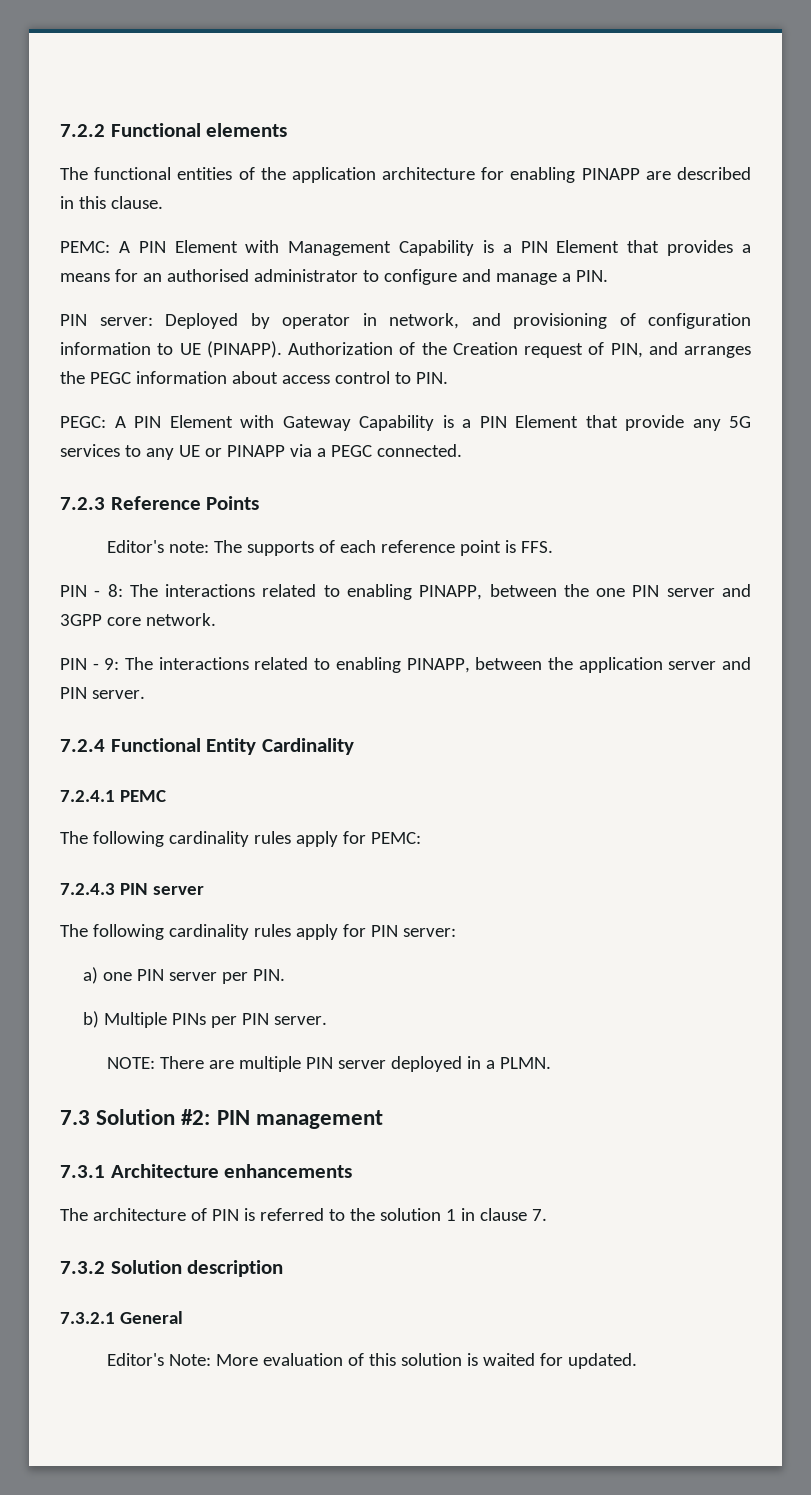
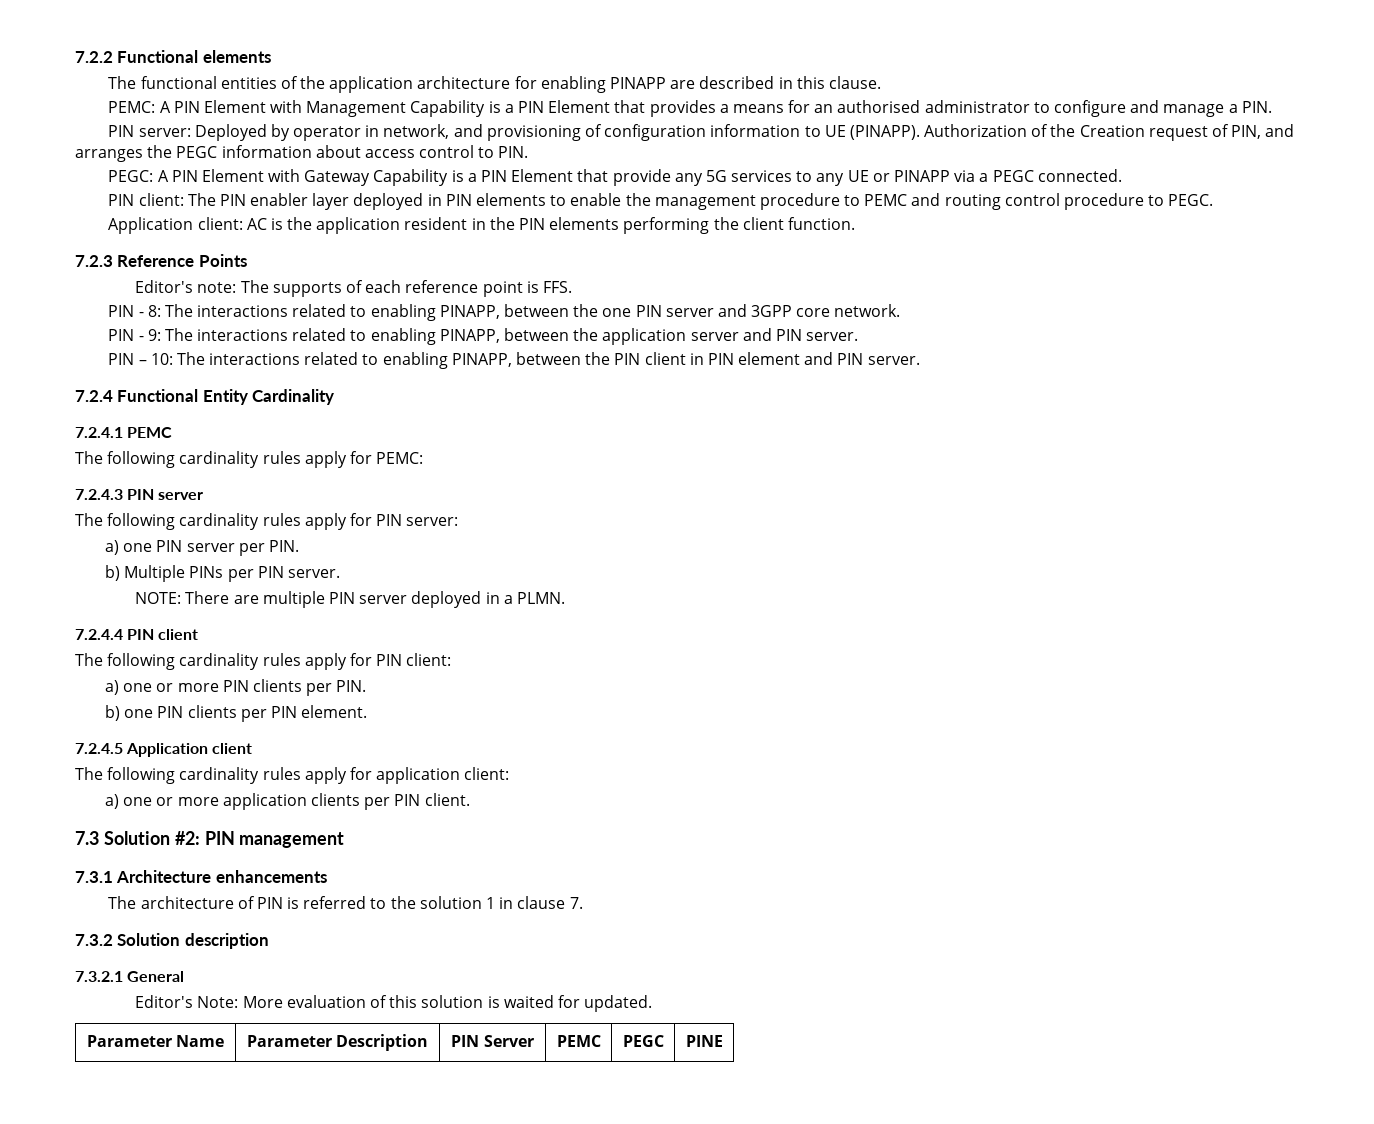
+ PIN client: The PIN enabler layer deployed in PIN elements to enable the management procedure to PEMC and routing control procedure to PEGC.
+ Application client: AC is the application resident in the PIN elements performing the client function.
+ PIN – 10: The interactions related to enabling PINAPP, between the PIN client in PIN element and PIN server.
+ 7.2.4.4 PIN client
+ The following cardinality rules apply for PIN client:
+ a) one or more PIN clients per PIN.
+ b) one PIN clients per PIN element.
+ 7.2.4.5 Application client
+ The following cardinality rules apply for application client:
+ a) one or more application clients per PIN client.
+ Parameter Name | Parameter Description | PIN Server | PEMC | PEGC | PINE

